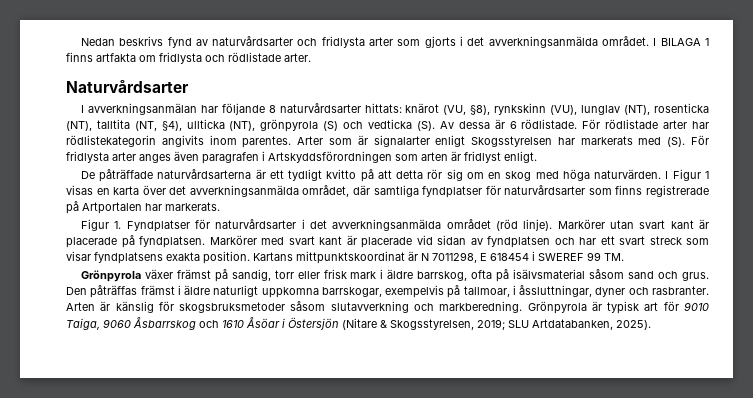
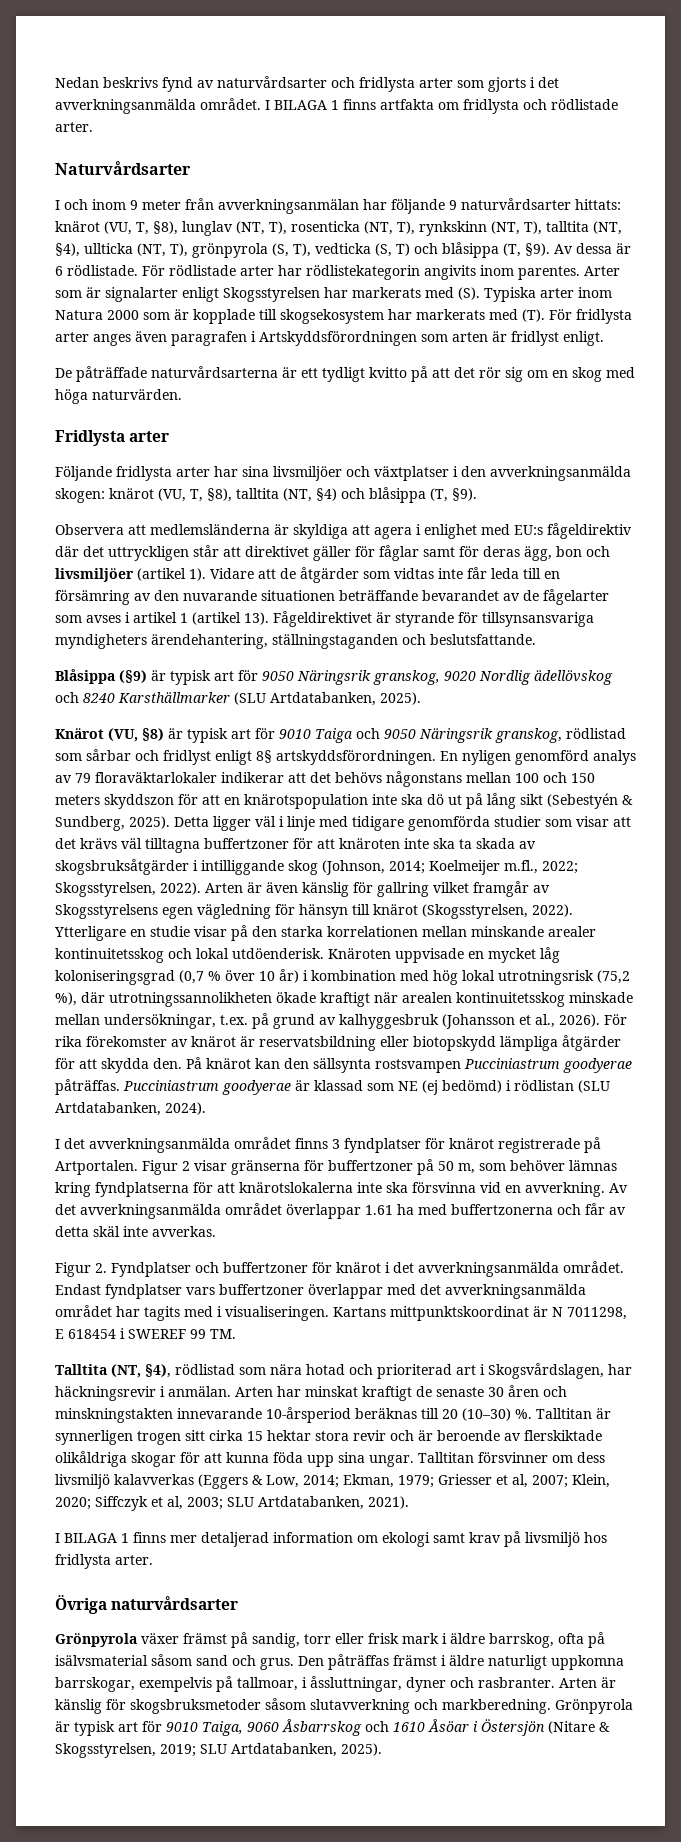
- I avverkningsanmälan har följande 8 naturvårdsarter hittats: knärot (VU, §8), rynkskinn (VU), lunglav (NT), rosenticka (NT), talltita (NT, §4), ullticka (NT), grönpyrola (S) och vedticka (S). Av dessa är 6 rödlistade.
+ I och inom 9 meter från avverkningsanmälan har följande 9 naturvårdsarter hittats: knärot (VU, T, §8), lunglav (NT, T), rosenticka (NT, T), rynkskinn (NT, T), talltita (NT, §4), ullticka (NT, T), grönpyrola (S, T), vedticka (S, T) och blåsippa (T, §9). Av dessa är 6 rödlistade.
- Arter som är signalarter enligt Skogsstyrelsen har markerats med (S). För fridlysta arter anges även paragrafen i Artskyddsförordningen som arten är fridlyst enligt.
+ Arter som är signalarter enligt Skogsstyrelsen har markerats med (S). Typiska arter inom Natura 2000 som är kopplade till skogsekosystem har markerats med (T). För fridlysta arter anges även paragrafen i Artskyddsförordningen som arten är fridlyst enligt.
- De påträffade naturvårdsarterna är ett tydligt kvitto på att detta rör sig om en skog med höga naturvärden. I Figur 1 visas en karta över det avverkningsanmälda området, där samtliga fyndplatser för naturvårdsarter som finns registrerade på Artportalen har markerats.
- Figur 1. Fyndplatser för naturvårdsarter i det avverkningsanmälda området (röd linje). Markörer utan svart kant är placerade på fyndplatsen. Markörer med svart kant är placerade vid sidan av fyndplatsen och har ett svart streck som visar fyndplatsens exakta position.
+ De påträffade naturvårdsarterna är ett tydligt kvitto på att det rör sig om en skog med höga naturvärden.
+ Fridlysta arter
+ Följande fridlysta arter har sina livsmiljöer och växtplatser i den avverkningsanmälda skogen: knärot (VU, T, §8), talltita (NT, §4) och blåsippa (T, §9).
+ Observera att medlemsländerna är skyldiga att agera i enlighet med EU:s fågeldirektiv där det uttryckligen står att direktivet gäller för fåglar samt för deras ägg, bon och livsmiljöer (artikel 1). Vidare att de åtgärder som vidtas inte får leda till en försämring av den nuvarande situationen beträffande bevarandet av de fågelarter som avses i artikel 1 (artikel 13). Fågeldirektivet är styrande för tillsynsansvariga myndigheters ärendehantering, ställningstaganden och beslutsfattande.
+ Blåsippa (§9) är typisk art för 9050 Näringsrik granskog, 9020 Nordlig ädellövskog och 8240 Karsthällmarker (SLU Artdatabanken, 2025).
+ Knärot (VU, §8) är typisk art för 9010 Taiga och 9050 Näringsrik granskog, rödlistad som sårbar och fridlyst enligt 8§ artskyddsförordningen. En nyligen genomförd analys av 79 floraväktarlokaler indikerar att det behövs någonstans mellan 100 och 150 meters skyddszon för att en knärotspopulation inte ska dö ut på lång sikt (Sebestyén & Sundberg, 2025). Detta ligger väl i linje med tidigare genomförda studier som visar att det krävs väl tilltagna buffertzoner för att knäroten inte ska ta skada av skogsbruksåtgärder i intilliggande skog (Johnson, 2014; Koelmeijer m.fl., 2022; Skogsstyrelsen, 2022). Arten är även känslig för gallring vilket framgår av Skogsstyrelsens egen vägledning för hänsyn till knärot (Skogsstyrelsen, 2022). Ytterligare en studie visar på den starka korrelationen mellan minskande arealer kontinuitetsskog och lokal utdöenderisk. Knäroten uppvisade en mycket låg koloniseringsgrad (0,7 % över 10 år) i kombination med hög lokal utrotningsrisk (75,2 %), där utrotningssannolikheten ökade kraftigt när arealen kontinuitetsskog minskade mellan undersökningar, t.ex. på grund av kalhyggesbruk (Johansson et al., 2026). För rika förekomster av knärot är reservatsbildning eller biotopskydd lämpliga åtgärder för att skydda den. På knärot kan den sällsynta rostsvampen Pucciniastrum goodyerae påträffas. Pucciniastrum goodyerae är klassad som NE (ej bedömd) i rödlistan (SLU Artdatabanken, 2024).
+ I det avverkningsanmälda området finns 3 fyndplatser för knärot registrerade på Artportalen. Figur 2 visar gränserna för buffertzoner på 50 m, som behöver lämnas kring fyndplatserna för att knärotslokalerna inte ska försvinna vid en avverkning. Av det avverkningsanmälda området överlappar 1.61 ha med buffertzonerna och får av detta skäl inte avverkas.
+ Figur 2. Fyndplatser och buffertzoner för knärot i det avverkningsanmälda området. Endast fyndplatser vars buffertzoner överlappar med det avverkningsanmälda området har tagits med i visualiseringen.
+ Talltita (NT, §4), rödlistad som nära hotad och prioriterad art i Skogsvårdslagen, har häckningsrevir i anmälan. Arten har minskat kraftigt de senaste 30 åren och minskningstakten innevarande 10-årsperiod beräknas till 20 (10–30) %. Talltitan är synnerligen trogen sitt cirka 15 hektar stora revir och är beroende av flerskiktade olikåldriga skogar för att kunna föda upp sina ungar. Talltitan försvinner om dess livsmiljö kalavverkas (Eggers & Low, 2014; Ekman, 1979; Griesser et al, 2007; Klein, 2020; Siffczyk et al, 2003; SLU Artdatabanken, 2021).
+ I BILAGA 1 finns mer detaljerad information om ekologi samt krav på livsmiljö hos fridlysta arter.
+ Övriga naturvårdsarter

